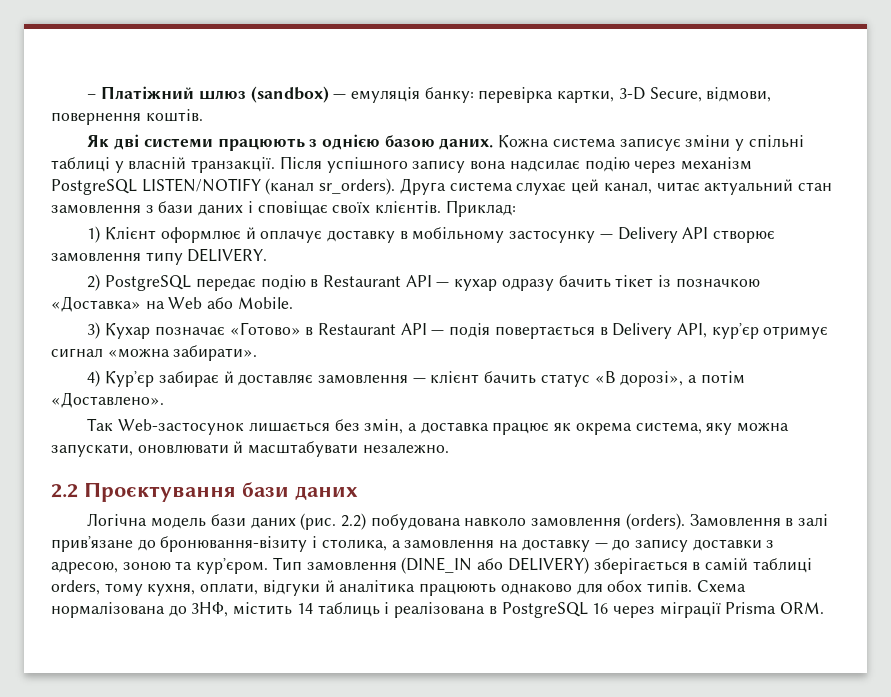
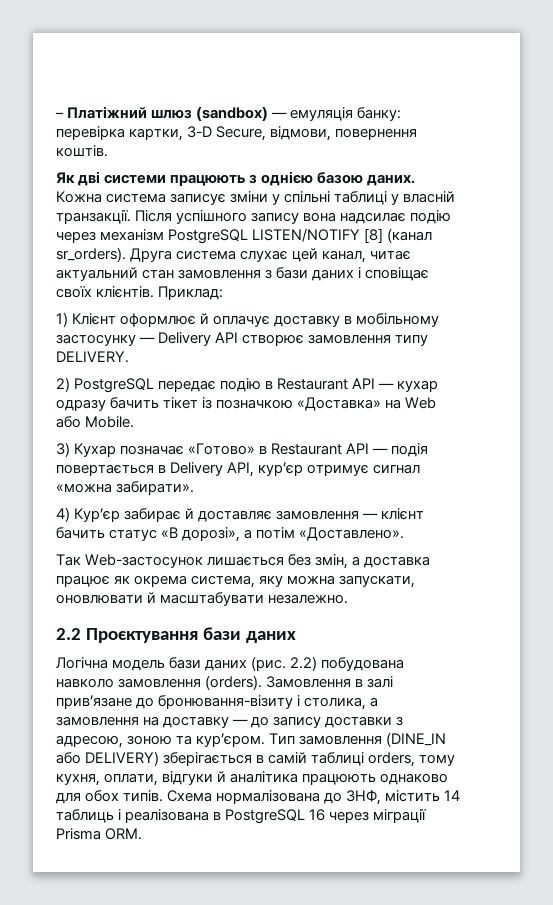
- Після успішного запису вона надсилає подію через механізм PostgreSQL LISTEN/NOTIFY (канал sr_orders).
+ Після успішного запису вона надсилає подію через механізм PostgreSQL LISTEN/NOTIFY [8] (канал sr_orders).

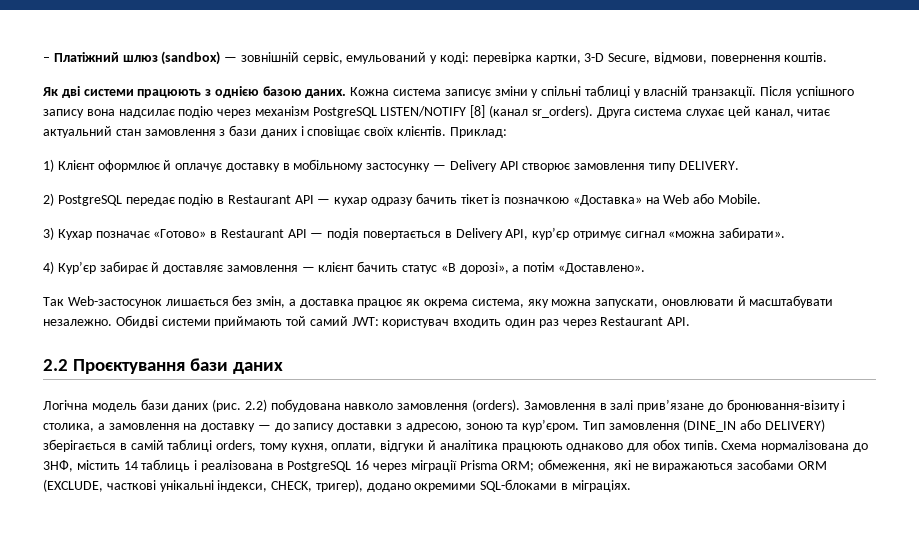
- – Платіжний шлюз (sandbox) — емуляція банку: перевірка картки, 3-D Secure, відмови, повернення коштів.
+ – Платіжний шлюз (sandbox) — зовнішній сервіс, емульований у коді: перевірка картки, 3-D Secure, відмови, повернення коштів.
+ Обидві системи приймають той самий JWT: користувач входить один раз через Restaurant API.
- Схема нормалізована до 3НФ, містить 14 таблиць і реалізована в PostgreSQL 16 через міграції Prisma ORM.
+ Схема нормалізована до 3НФ, містить 14 таблиць і реалізована в PostgreSQL 16 через міграції Prisma ORM; обмеження, які не виражаються засобами ORM (EXCLUDE, часткові унікальні індекси, CHECK, тригер), додано окремими SQL-блоками в міграціях.

